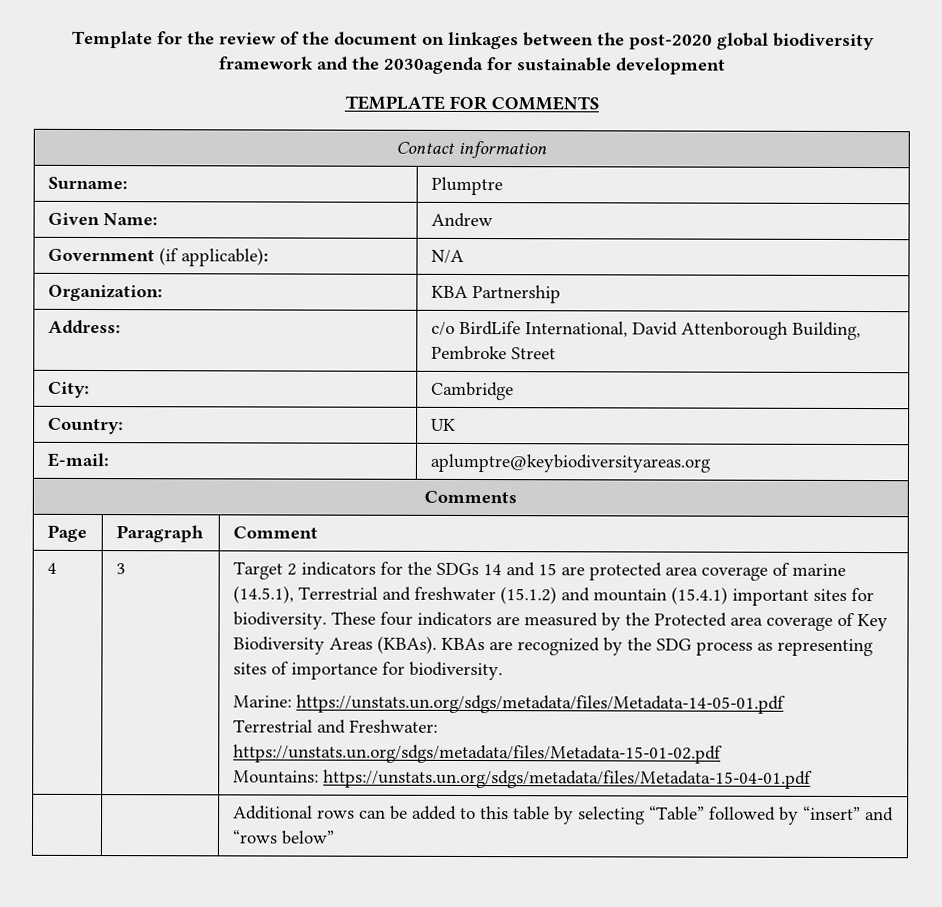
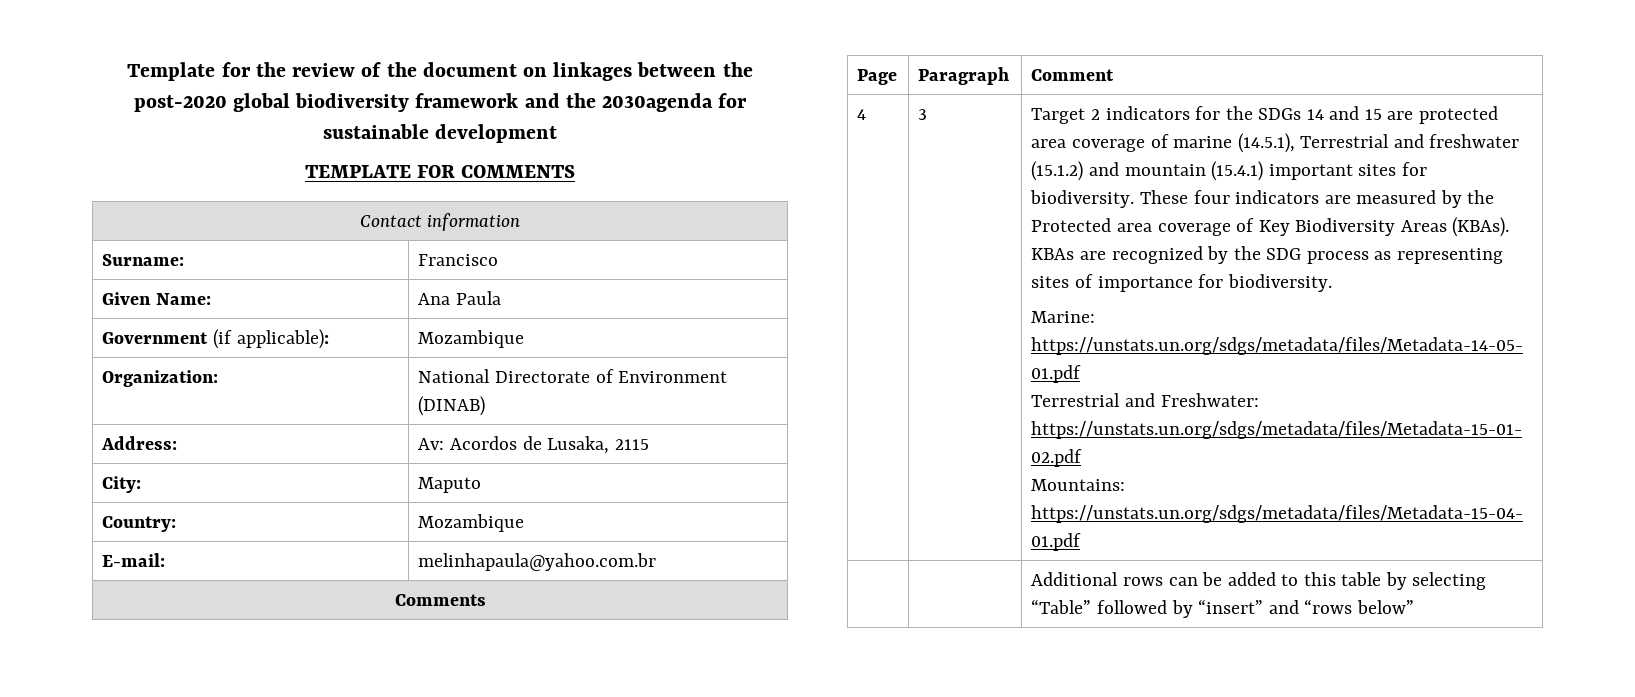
- Surname: | Plumptre
+ Surname: | Francisco
- Given Name: | Andrew
+ Given Name: | Ana Paula
- Government (if applicable): | N/A
+ Government (if applicable): | Mozambique
- Organization: | KBA Partnership
- Address: | c/o BirdLife International, David Attenborough Building, Pembroke Street
+ Organization: | National Directorate of Environment (DINAB)
+ Address: | Av: Acordos de Lusaka, 2115
- City: | Cambridge
+ City: | Maputo
- Country: | UK
+ Country: | Mozambique
- E-mail: | aplumptre@keybiodiversityareas.org
+ E-mail: | melinhapaula@yahoo.com.br

